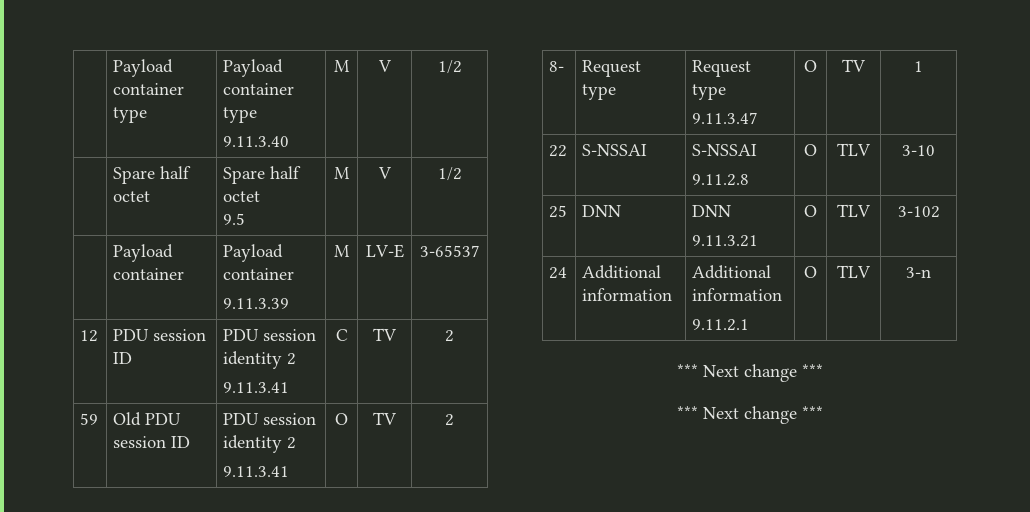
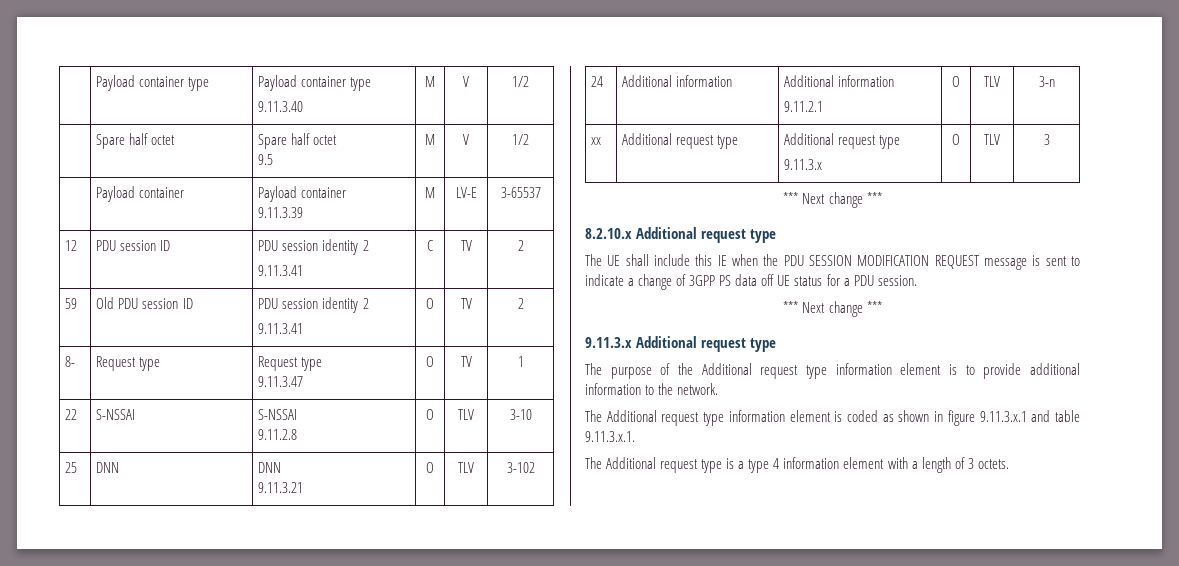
  24 | Additional information | Additional information
  9.11.2.1 | O | TLV | 3-n
+ xx | Additional request type | Additional request type
+ 9.11.3.x | O | TLV | 3
  *** Next change ***
+ 8.2.10.x Additional request type
+ The UE shall include this IE when the PDU SESSION MODIFICATION REQUEST message is sent to indicate a change of 3GPP PS data off UE status for a PDU session.
  *** Next change ***
+ 9.11.3.x Additional request type
+ The purpose of the Additional request type information element is to provide additional information to the network.
+ The Additional request type information element is coded as shown in figure 9.11.3.x.1 and table 9.11.3.x.1.
+ The Additional request type is a type 4 information element with a length of 3 octets.

